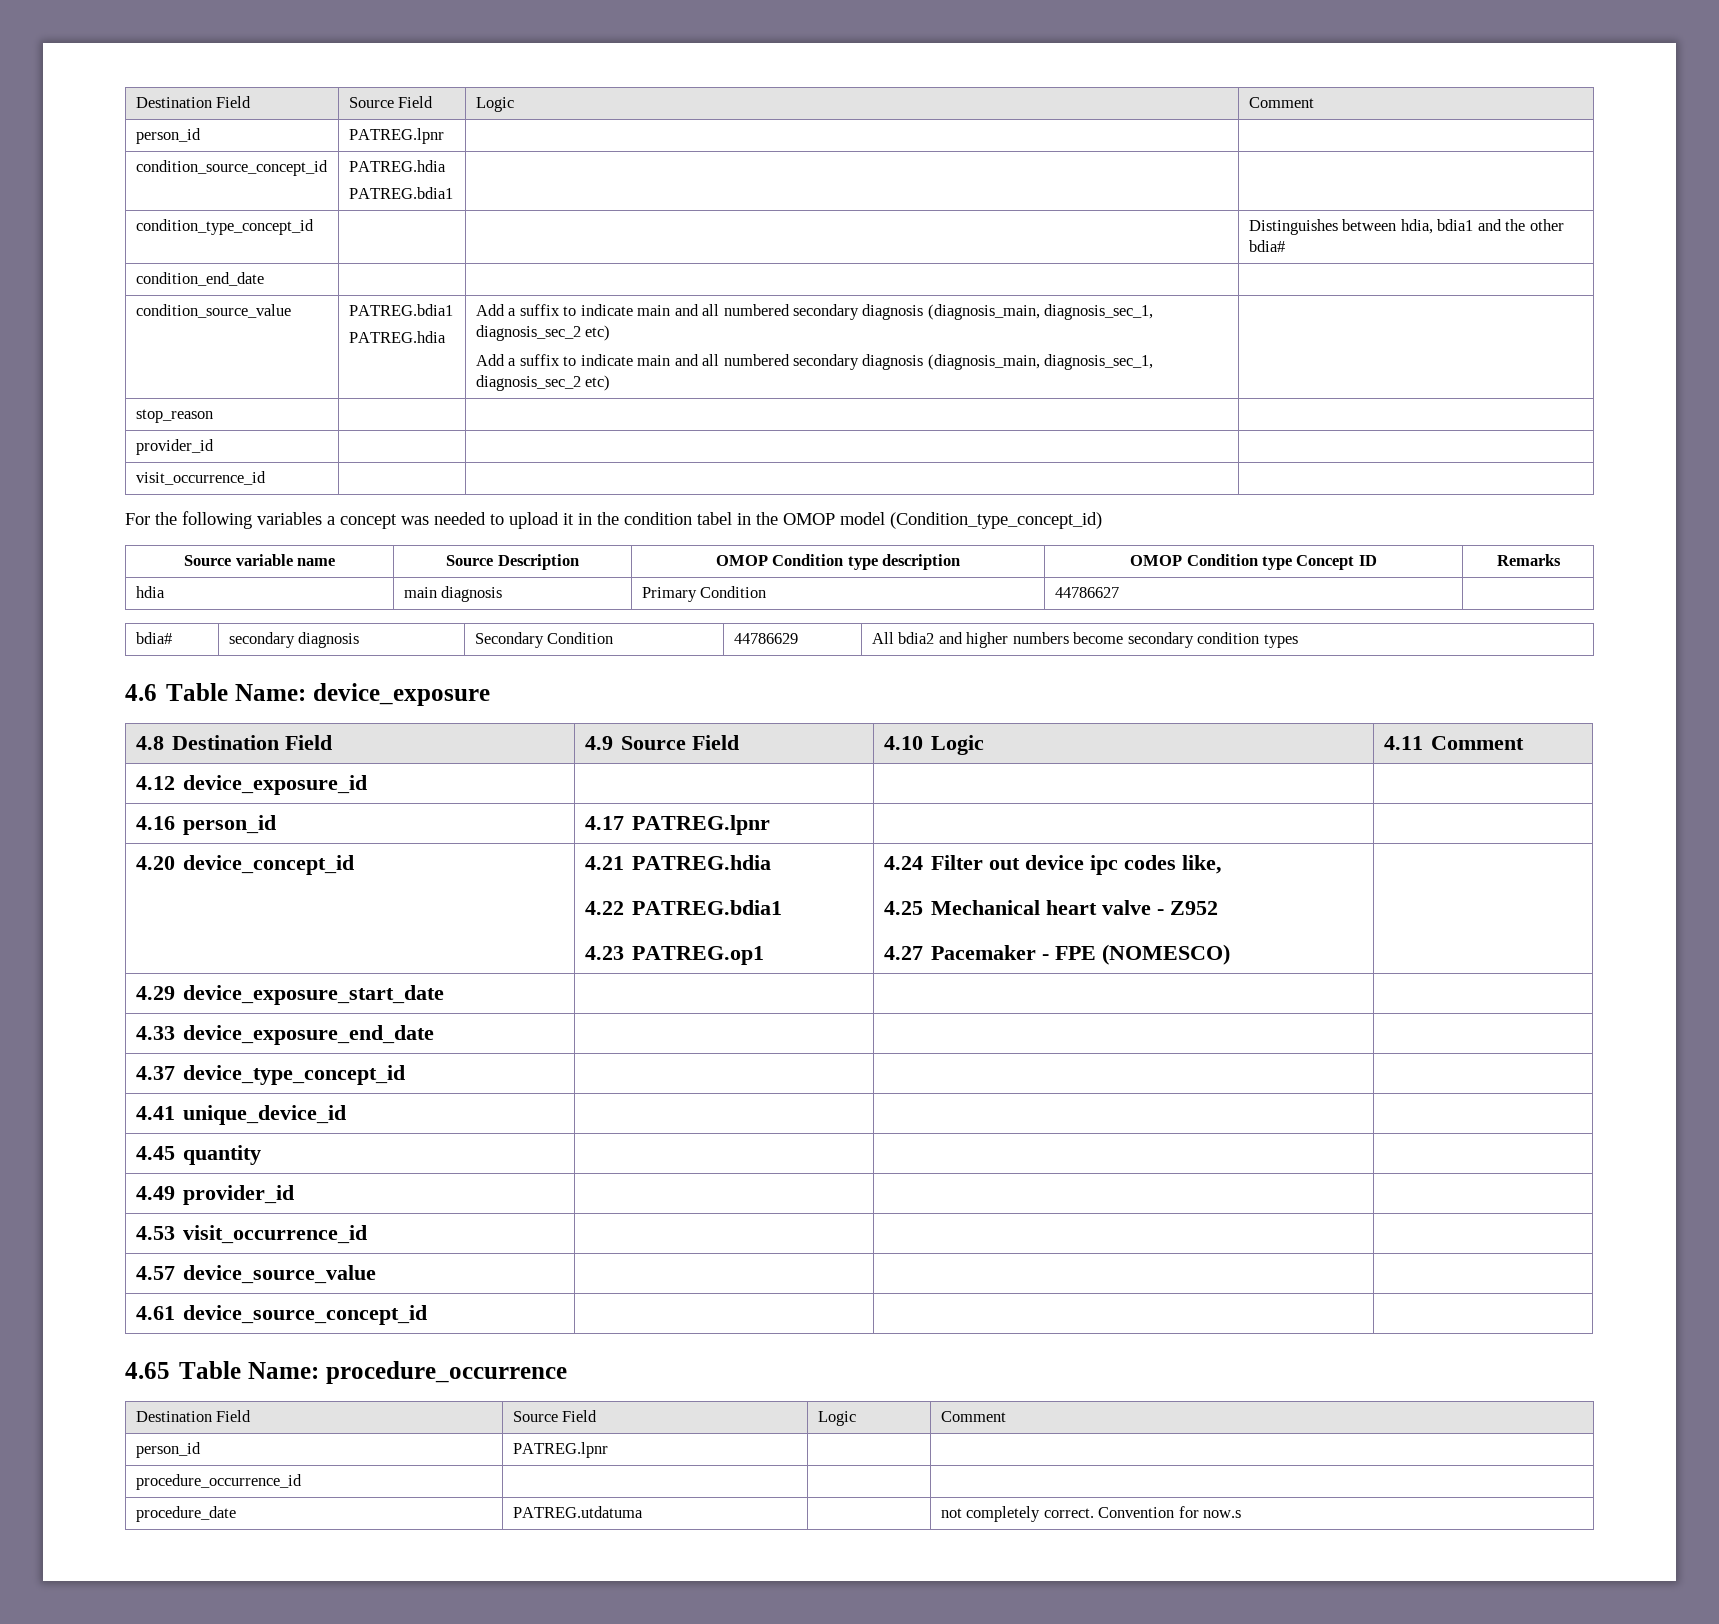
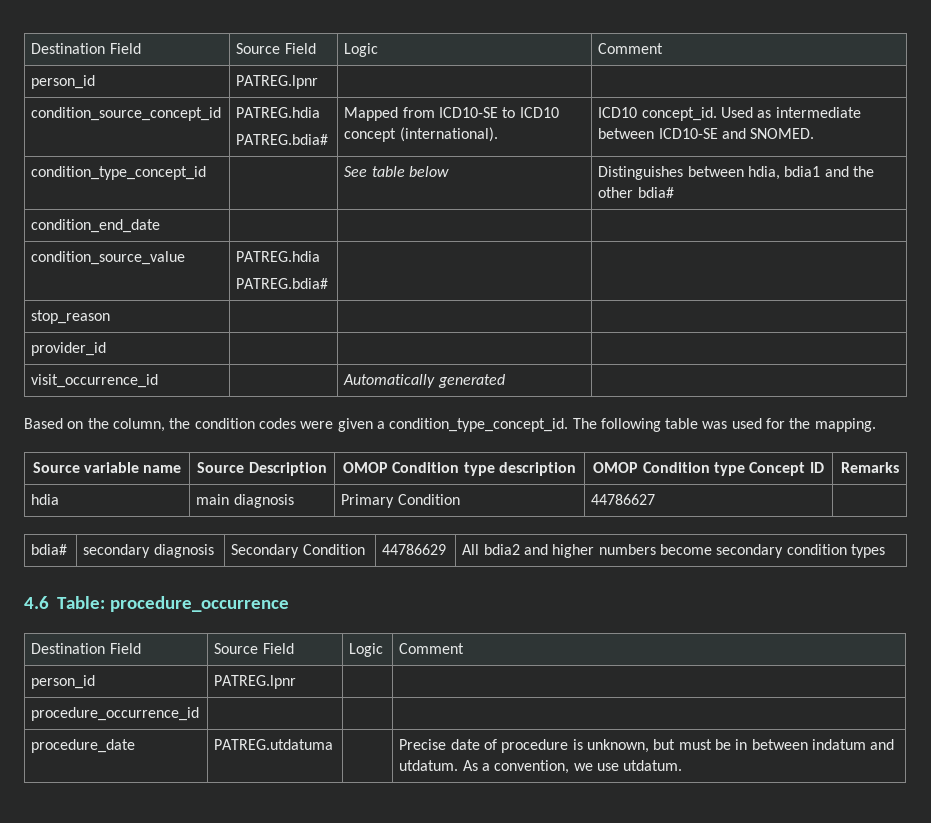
  condition_source_concept_id | PATREG.hdia
- PATREG.bdia1 | |
- condition_type_concept_id | | | Distinguishes between hdia, bdia1 and the other bdia#
+ PATREG.bdia# | Mapped from ICD10-SE to ICD10 concept (international). | ICD10 concept_id. Used as intermediate between ICD10-SE and SNOMED.
+ condition_type_concept_id | | See table below | Distinguishes between hdia, bdia1 and the other bdia#
- condition_source_value | PATREG.bdia1
- PATREG.hdia | Add a suffix to indicate main and all numbered secondary diagnosis (diagnosis_main, diagnosis_sec_1, diagnosis_sec_2 etc)
- Add a suffix to indicate main and all numbered secondary diagnosis (diagnosis_main, diagnosis_sec_1, diagnosis_sec_2 etc) |
+ condition_source_value | PATREG.hdia
+ PATREG.bdia# | |
  stop_reason | | |
  provider_id | | |
- visit_occurrence_id | | |
- For the following variables a concept was needed to upload it in the condition tabel in the OMOP model (Condition_type_concept_id)
+ visit_occurrence_id | | Automatically generated |
+ Based on the column, the condition codes were given a condition_type_concept_id. The following table was used for the mapping.
- 4.6 Table Name: device_exposure
- 4.8 Destination Field | 4.9 Source Field | 4.10 Logic | 4.11 Comment
- 4.12 device_exposure_id | | |
- 4.16 person_id | 4.17 PATREG.lpnr | |
- 4.20 device_concept_id | 4.21 PATREG.hdia
- 4.22 PATREG.bdia1
- 4.23 PATREG.op1 | 4.24 Filter out device ipc codes like,
- 4.25 Mechanical heart valve - Z952
- 4.27 Pacemaker - FPE (NOMESCO) |
- 4.29 device_exposure_start_date | | |
- 4.33 device_exposure_end_date | | |
- 4.37 device_type_concept_id | | |
- 4.41 unique_device_id | | |
- 4.45 quantity | | |
- 4.49 provider_id | | |
- 4.53 visit_occurrence_id | | |
- 4.57 device_source_value | | |
- 4.61 device_source_concept_id | | |
- 4.65 Table Name: procedure_occurrence
+ 4.6 Table: procedure_occurrence
- procedure_date | PATREG.utdatuma | | not completely correct. Convention for now.s
+ procedure_date | PATREG.utdatuma | | Precise date of procedure is unknown, but must be in between indatum and utdatum. As a convention, we use utdatum.

